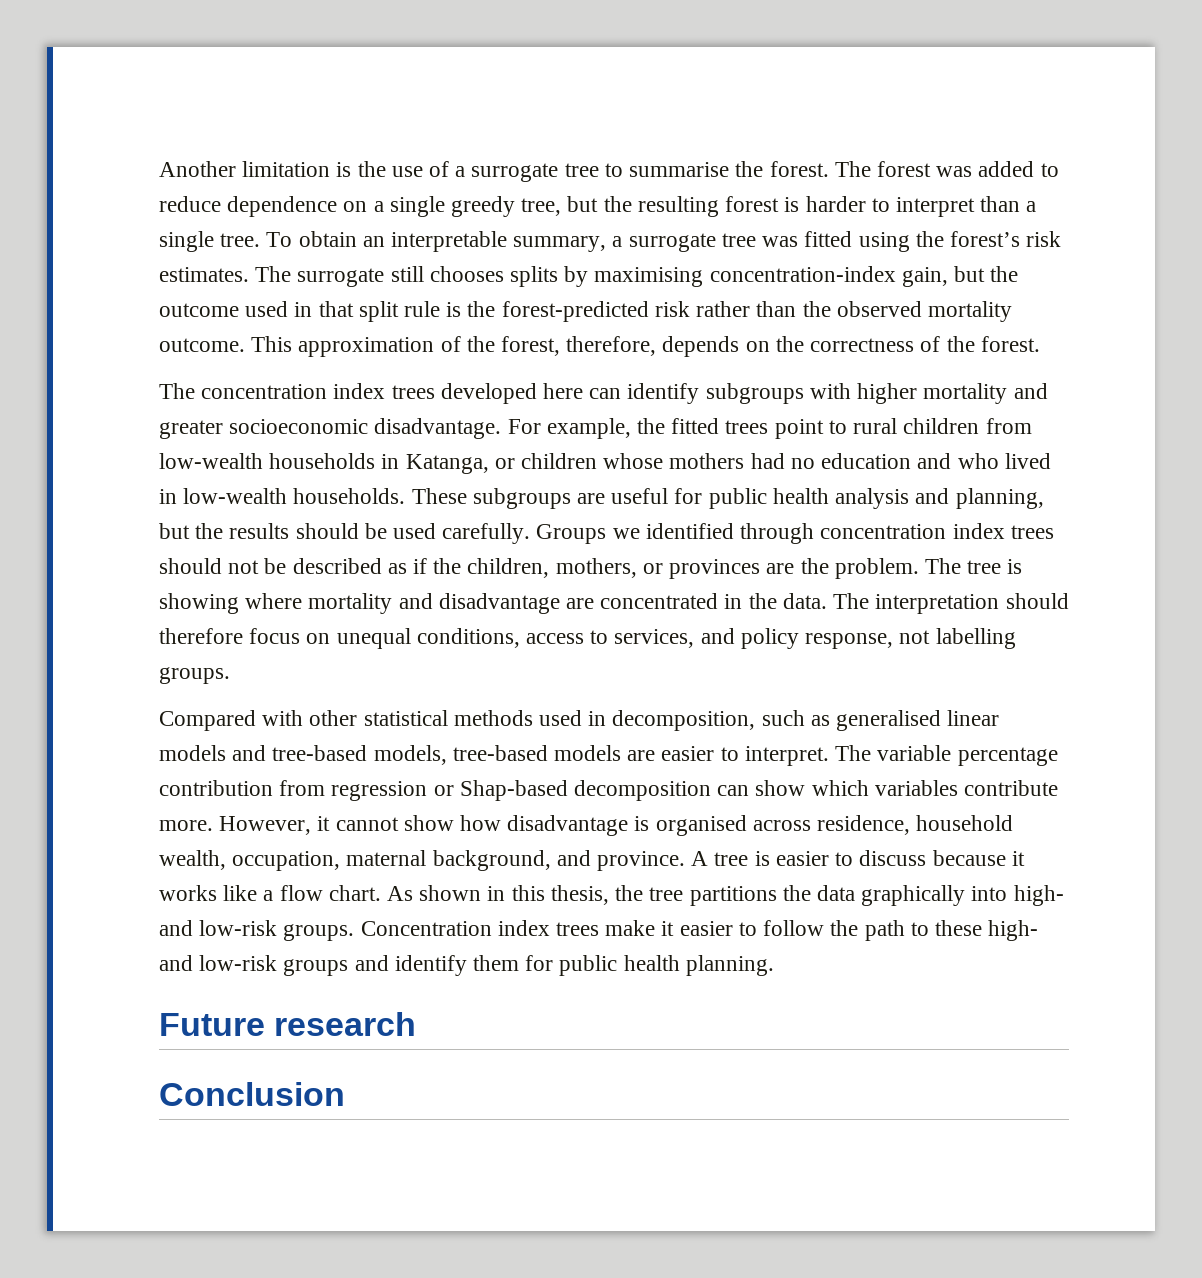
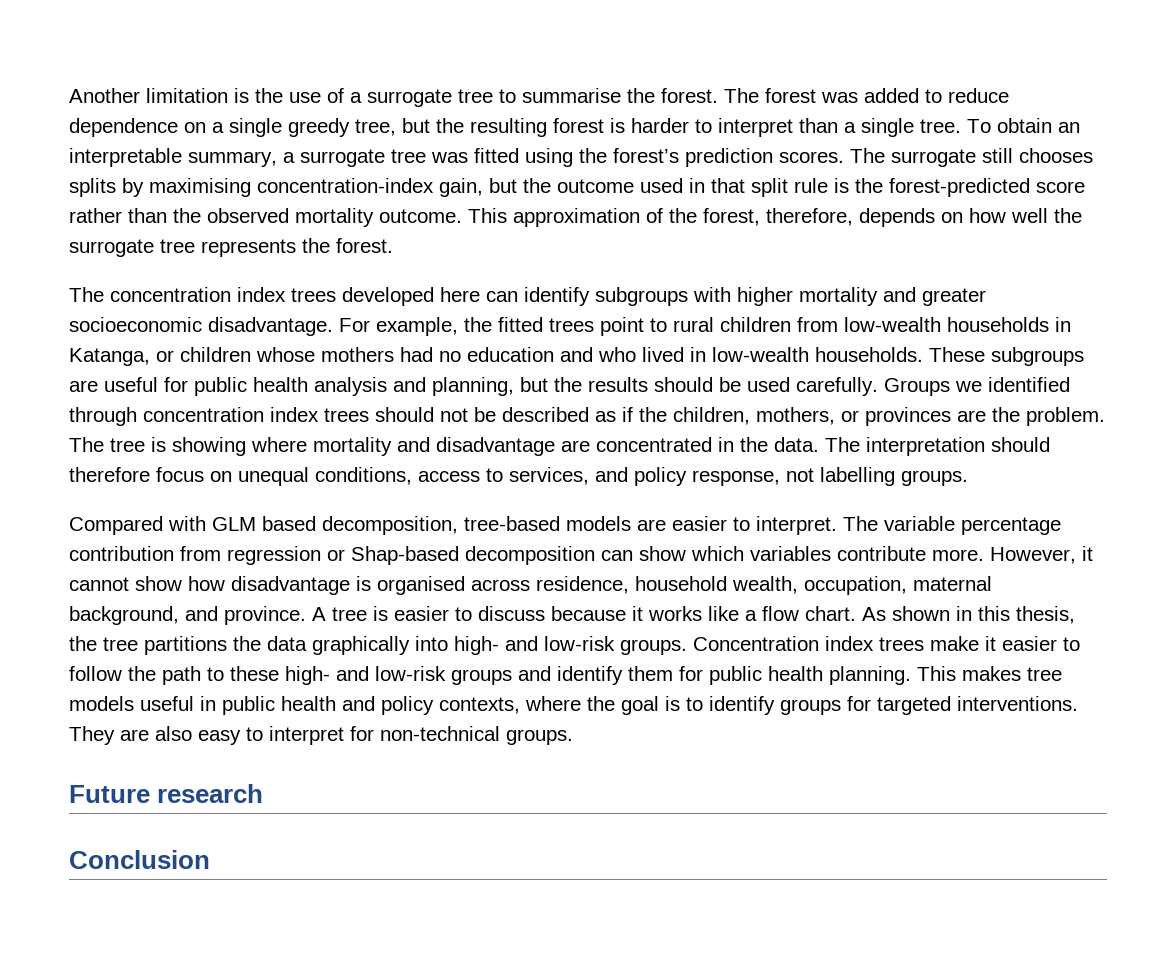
- To obtain an interpretable summary, a surrogate tree was fitted using the forest’s risk estimates.
+ To obtain an interpretable summary, a surrogate tree was fitted using the forest’s prediction scores.
- The surrogate still chooses splits by maximising concentration-index gain, but the outcome used in that split rule is the forest-predicted risk rather than the observed mortality outcome.
+ The surrogate still chooses splits by maximising concentration-index gain, but the outcome used in that split rule is the forest-predicted score rather than the observed mortality outcome.
- This approximation of the forest, therefore, depends on the correctness of the forest.
+ This approximation of the forest, therefore, depends on how well the surrogate tree represents the forest.
- Compared with other statistical methods used in decomposition, such as generalised linear models and tree-based models, tree-based models are easier to interpret.
+ Compared with GLM based decomposition, tree-based models are easier to interpret.
+ This makes tree models useful in public health and policy contexts, where the goal is to identify groups for targeted interventions. They are also easy to interpret for non-technical groups.

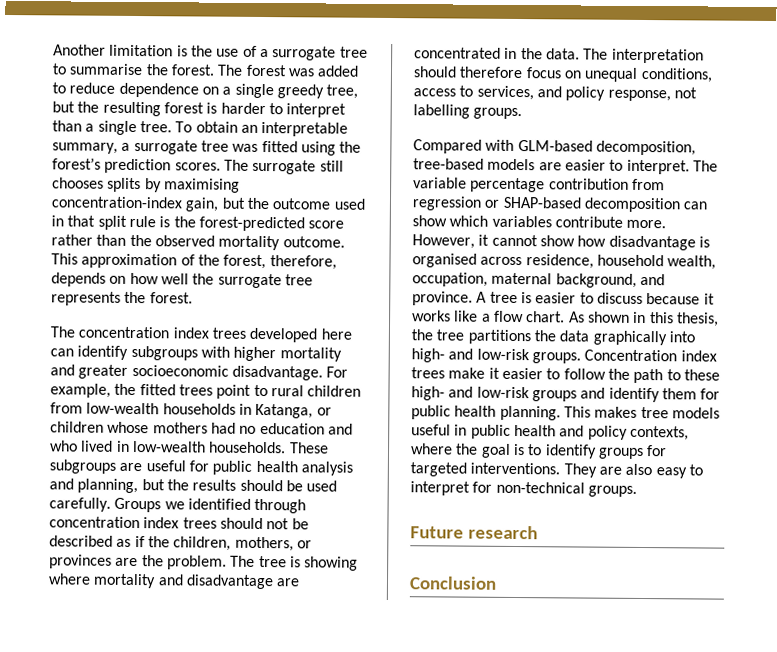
- Compared with GLM based decomposition, tree-based models are easier to interpret.
+ Compared with GLM-based decomposition, tree-based models are easier to interpret.
- The variable percentage contribution from regression or Shap-based decomposition can show which variables contribute more.
+ The variable percentage contribution from regression or SHAP-based decomposition can show which variables contribute more.

